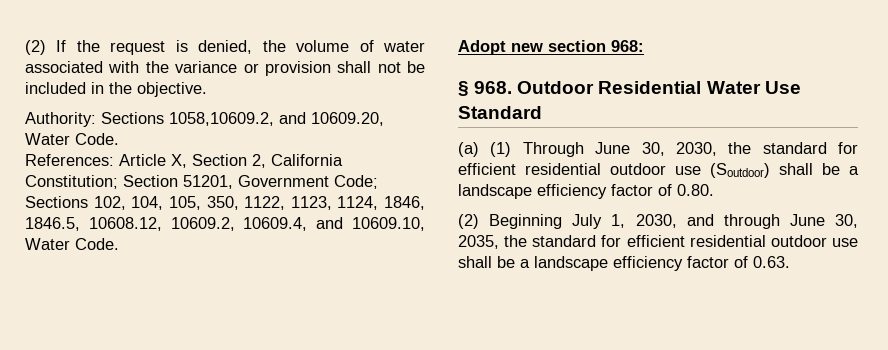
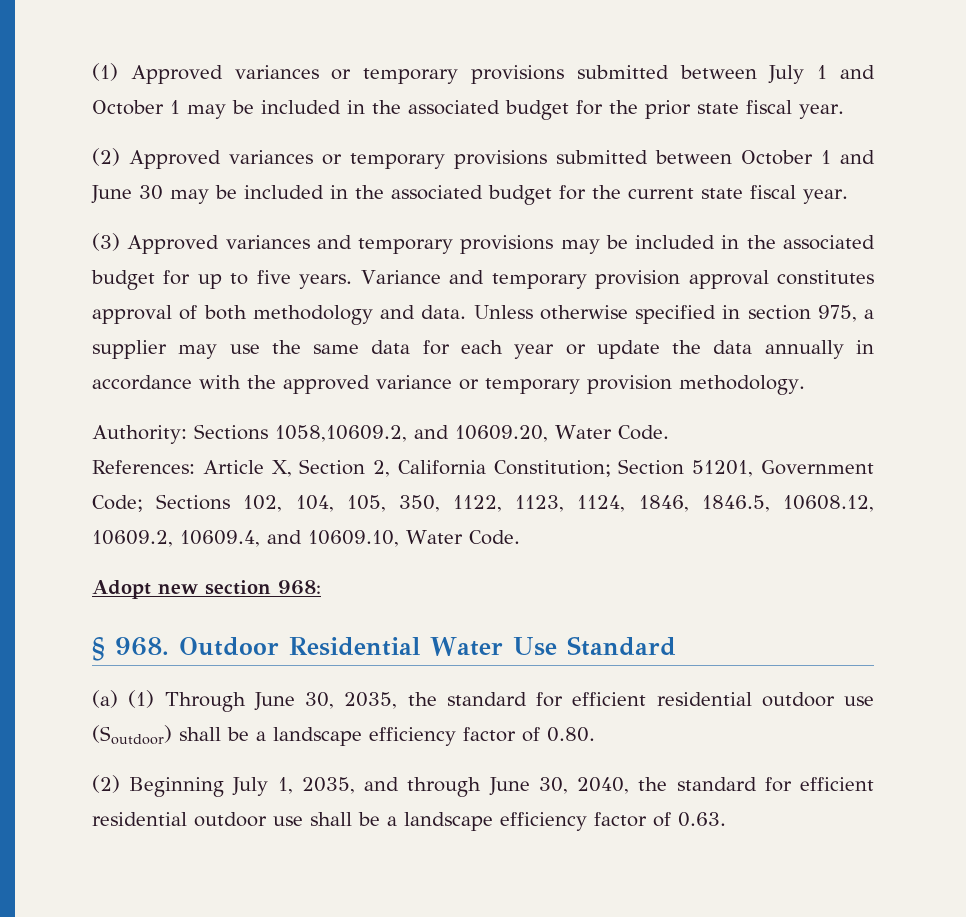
- (2) If the request is denied, the volume of water associated with the variance or provision shall not be included in the objective.
+ (1) Approved variances or temporary provisions submitted between July 1 and October 1 may be included in the associated budget for the prior state fiscal year.
+ (2) Approved variances or temporary provisions submitted between October 1 and June 30 may be included in the associated budget for the current state fiscal year.
+ (3) Approved variances and temporary provisions may be included in the associated budget for up to five years. Variance and temporary provision approval constitutes approval of both methodology and data. Unless otherwise specified in section 975, a supplier may use the same data for each year or update the data annually in accordance with the approved variance or temporary provision methodology.
- (a) (1) Through June 30, 2030, the standard for efficient residential outdoor use (Soutdoor) shall be a landscape efficiency factor of 0.80.
+ (a) (1) Through June 30, 2035, the standard for efficient residential outdoor use (Soutdoor) shall be a landscape efficiency factor of 0.80.
- (2) Beginning July 1, 2030, and through June 30, 2035, the standard for efficient residential outdoor use shall be a landscape efficiency factor of 0.63.
+ (2) Beginning July 1, 2035, and through June 30, 2040, the standard for efficient residential outdoor use shall be a landscape efficiency factor of 0.63.

